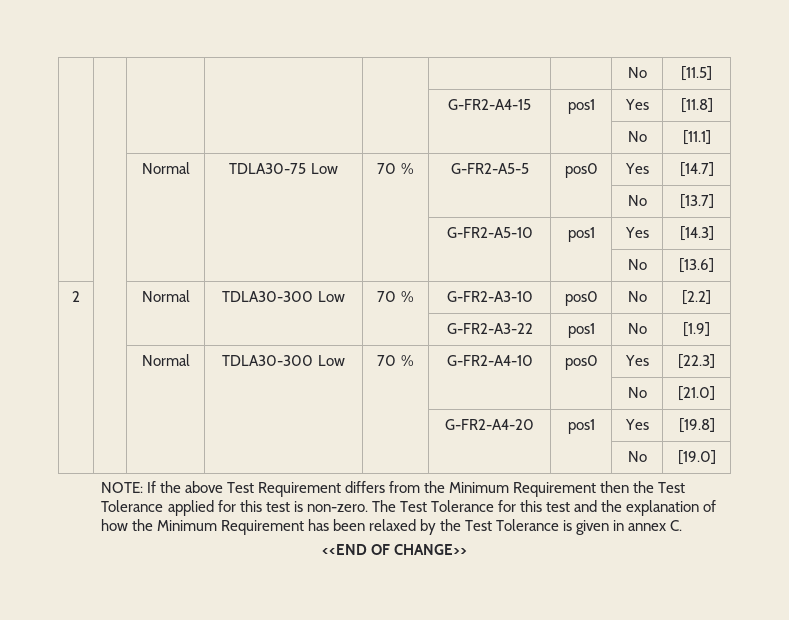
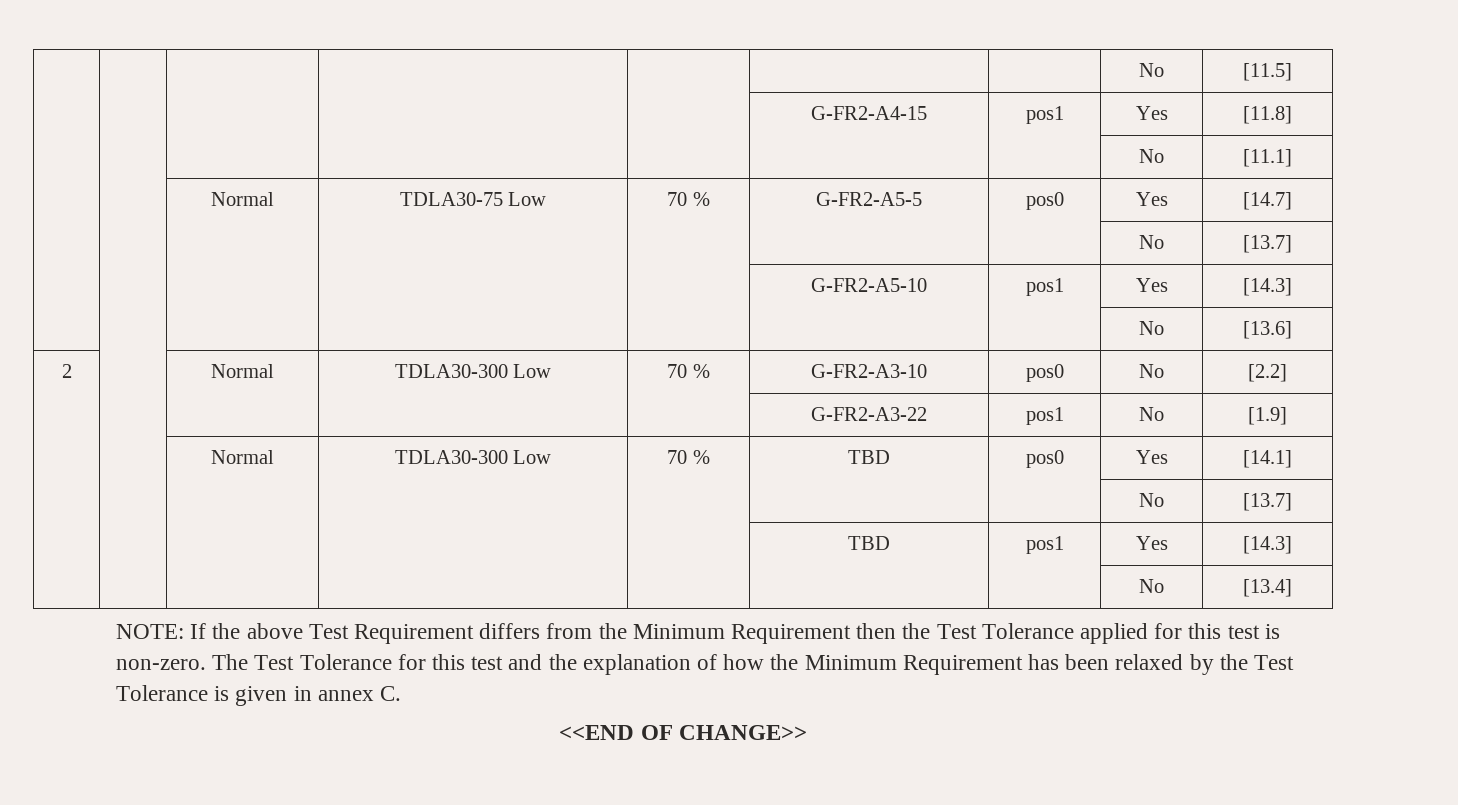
- | | Normal | TDLA30-300 Low | 70 % | G-FR2-A4-10 | pos0 | Yes | [22.3]
- | | | | | | | No | [21.0]
- | | | | | G-FR2-A4-20 | pos1 | Yes | [19.8]
- | | | | | | | No | [19.0]
+ | | Normal | TDLA30-300 Low | 70 % | TBD | pos0 | Yes | [14.1]
+ | | | | | | | No | [13.7]
+ | | | | | TBD | pos1 | Yes | [14.3]
+ | | | | | | | No | [13.4]

